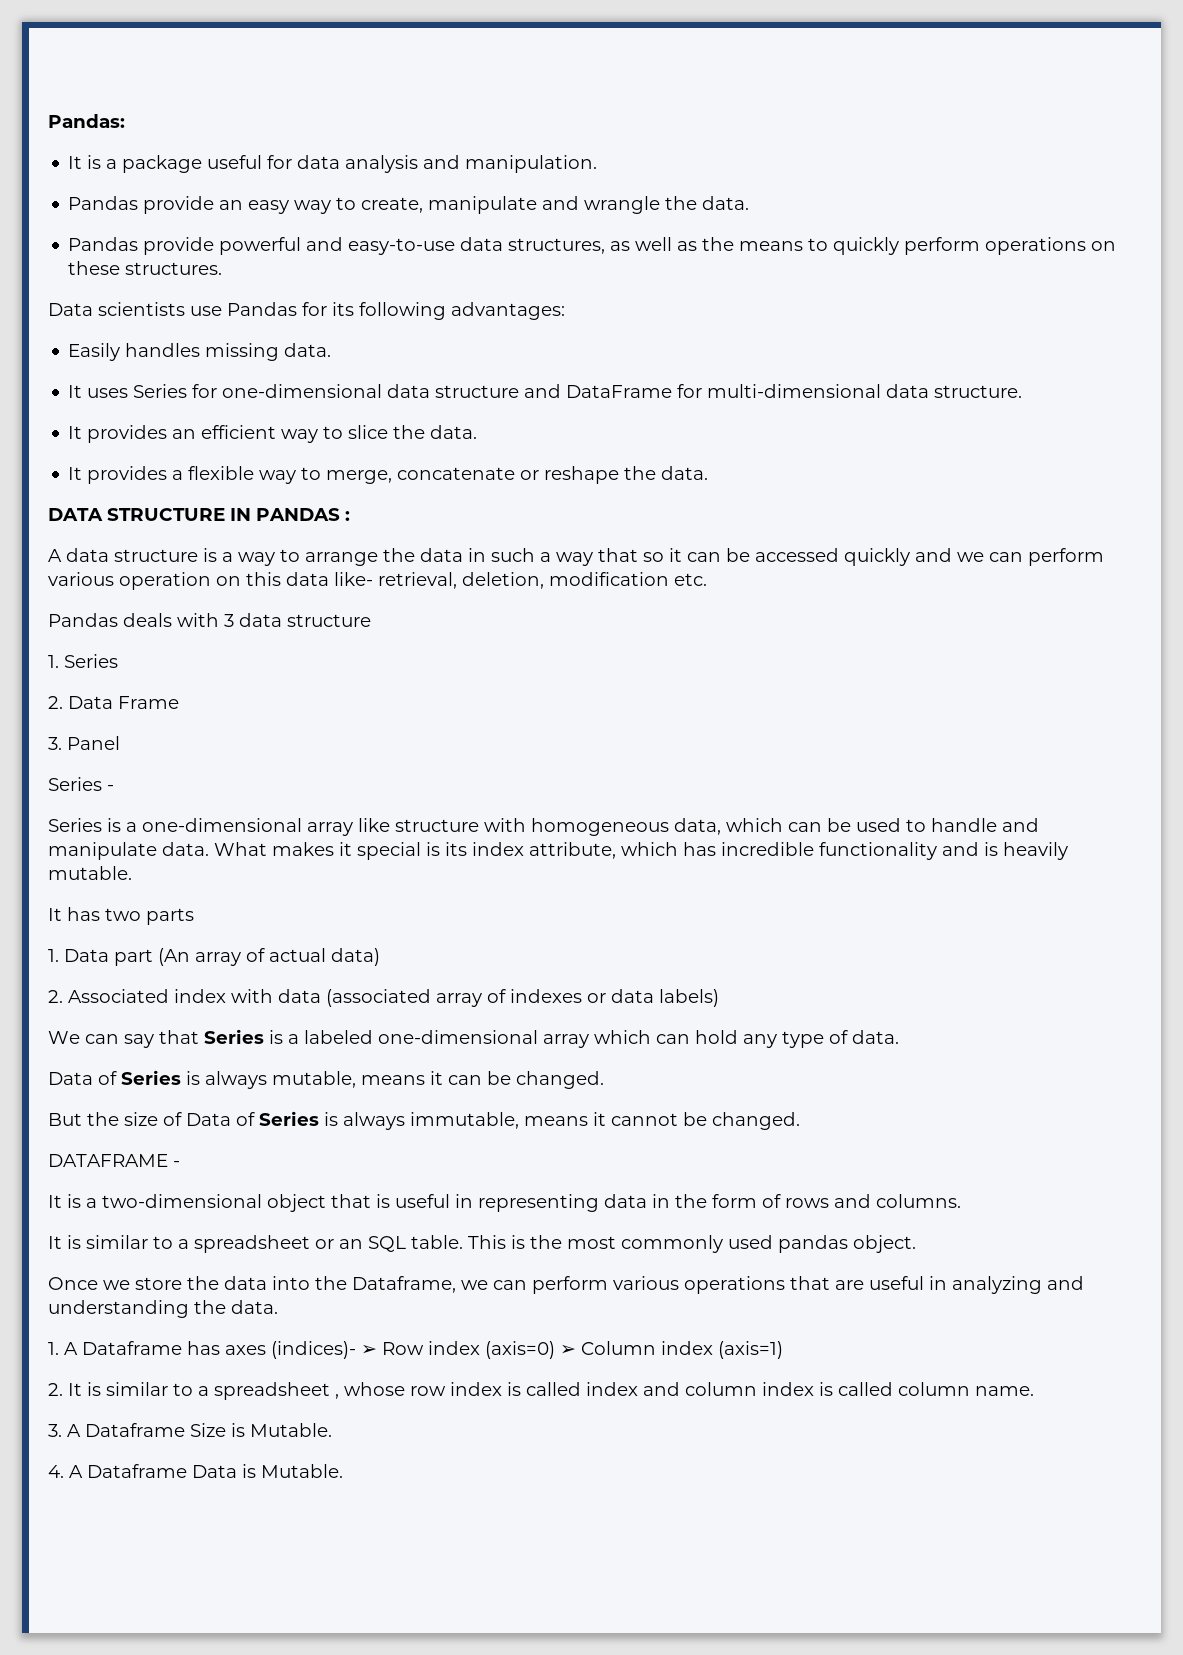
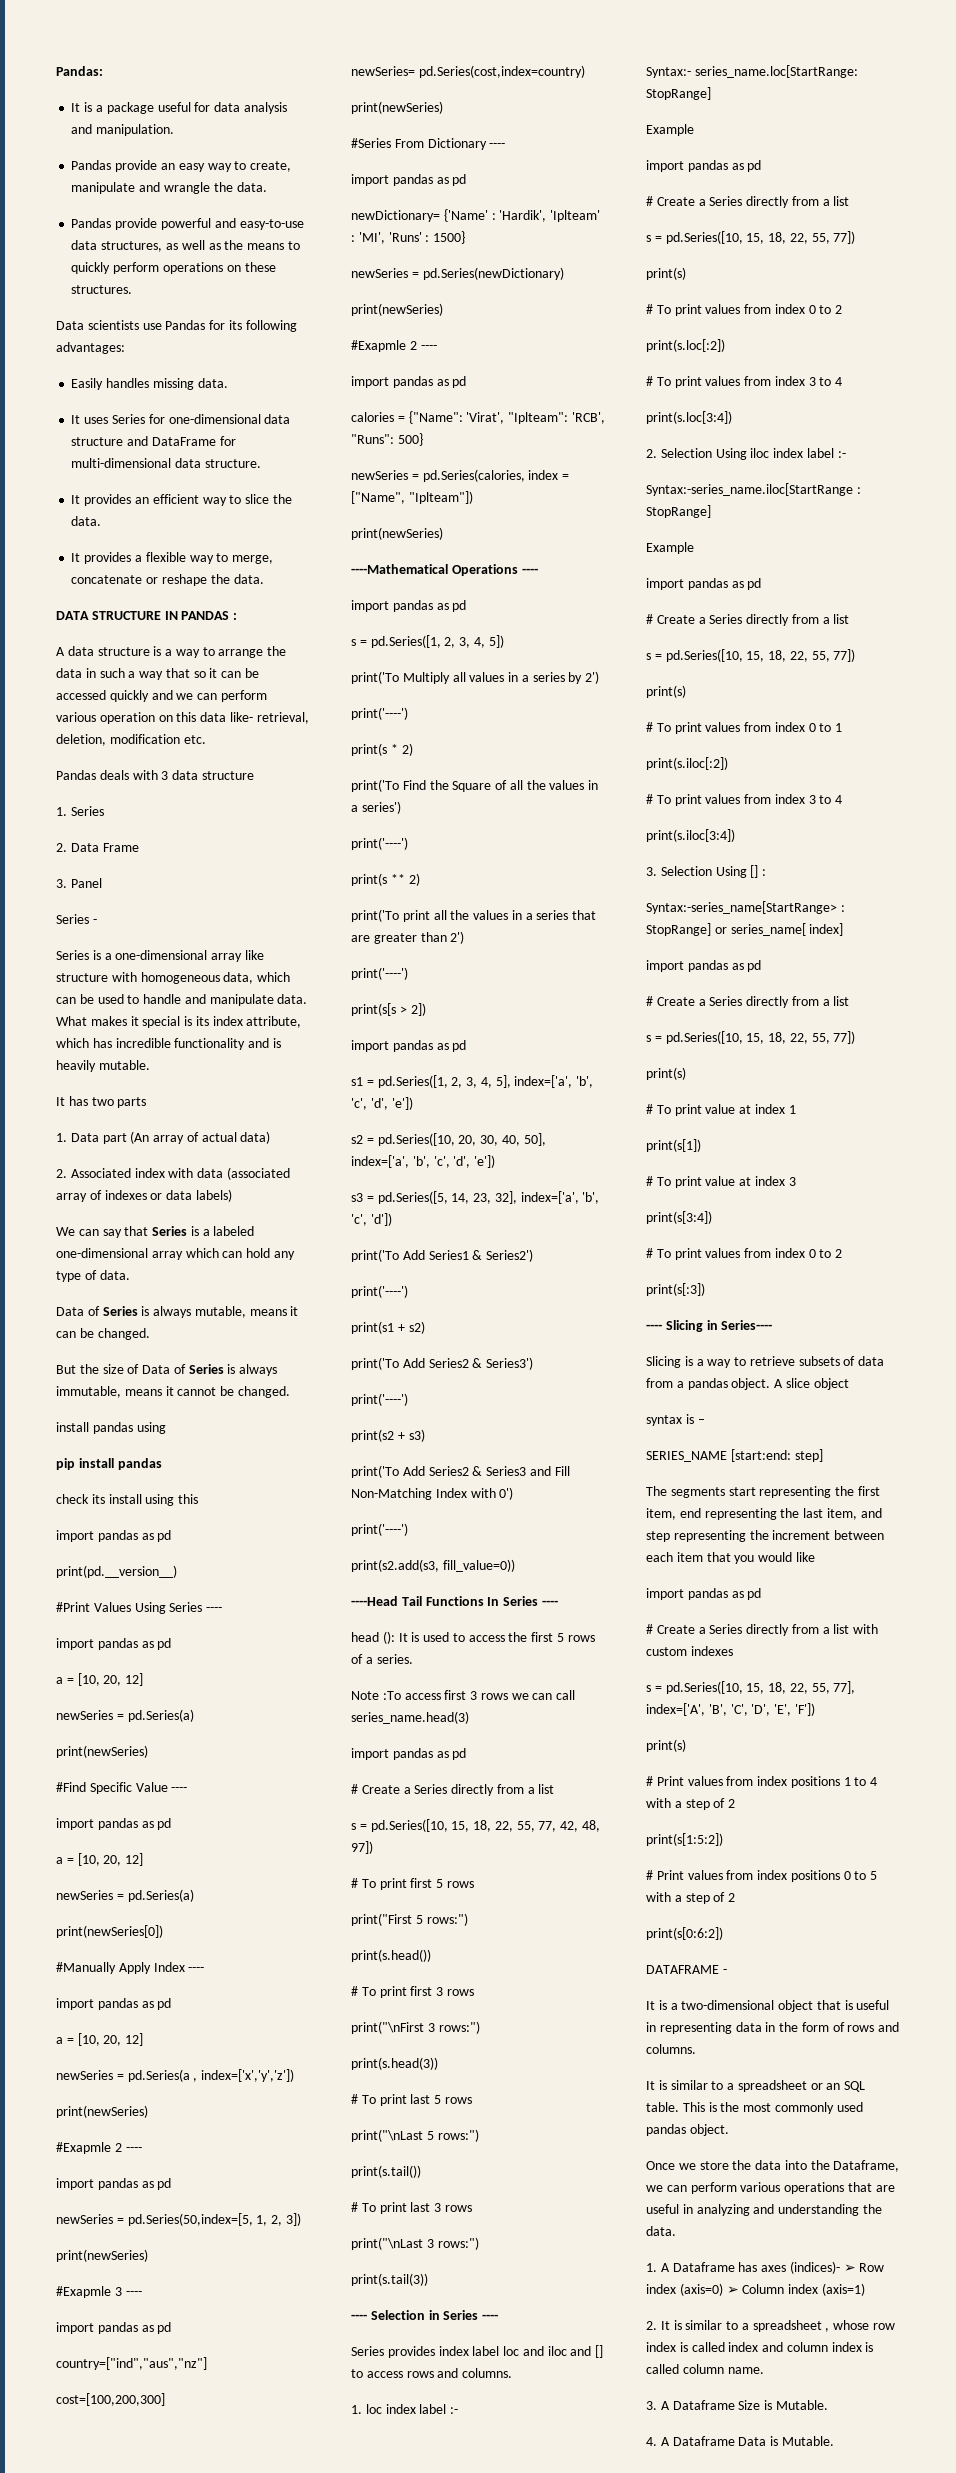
+ install pandas using
+ pip install pandas
+ check its install using this
+ import pandas as pd
+ print(pd.__version__)
+ #Print Values Using Series ----
+ import pandas as pd
+ a = [10, 20, 12]
+ newSeries = pd.Series(a)
+ print(newSeries)
+ #Find Specific Value ----
+ import pandas as pd
+ a = [10, 20, 12]
+ newSeries = pd.Series(a)
+ print(newSeries[0])
+ #Manually Apply Index ----
+ import pandas as pd
+ a = [10, 20, 12]
+ newSeries = pd.Series(a , index=['x','y','z'])
+ print(newSeries)
+ #Exapmle 2 ----
+ import pandas as pd
+ newSeries = pd.Series(50,index=[5, 1, 2, 3])
+ print(newSeries)
+ #Exapmle 3 ----
+ import pandas as pd
+ country=["ind","aus","nz"]
+ cost=[100,200,300]
+ newSeries= pd.Series(cost,index=country)
+ print(newSeries)
+ #Series From Dictionary ----
+ import pandas as pd
+ newDictionary= {'Name' : 'Hardik', 'Iplteam' : 'MI', 'Runs' : 1500}
+ newSeries = pd.Series(newDictionary)
+ print(newSeries)
+ #Exapmle 2 ----
+ import pandas as pd
+ calories = {"Name": 'Virat', "Iplteam": 'RCB', "Runs": 500}
+ newSeries = pd.Series(calories, index = ["Name", "Iplteam"])
+ print(newSeries)
+ ----Mathematical Operations ----
+ import pandas as pd
+ s = pd.Series([1, 2, 3, 4, 5])
+ print('To Multiply all values in a series by 2')
+ print('----')
+ print(s * 2)
+ print('To Find the Square of all the values in a series')
+ print('----')
+ print(s ** 2)
+ print('To print all the values in a series that are greater than 2')
+ print('----')
+ print(s[s > 2])
+ import pandas as pd
+ s1 = pd.Series([1, 2, 3, 4, 5], index=['a', 'b', 'c', 'd', 'e'])
+ s2 = pd.Series([10, 20, 30, 40, 50], index=['a', 'b', 'c', 'd', 'e'])
+ s3 = pd.Series([5, 14, 23, 32], index=['a', 'b', 'c', 'd'])
+ print('To Add Series1 & Series2')
+ print('----')
+ print(s1 + s2)
+ print('To Add Series2 & Series3')
+ print('----')
+ print(s2 + s3)
+ print('To Add Series2 & Series3 and Fill Non-Matching Index with 0')
+ print('----')
+ print(s2.add(s3, fill_value=0))
+ ----Head Tail Functions In Series ----
+ head (): It is used to access the first 5 rows of a series.
+ Note :To access first 3 rows we can call series_name.head(3)
+ import pandas as pd
+ # Create a Series directly from a list
+ s = pd.Series([10, 15, 18, 22, 55, 77, 42, 48, 97])
+ # To print first 5 rows
+ print("First 5 rows:")
+ print(s.head())
+ # To print first 3 rows
+ print("\nFirst 3 rows:")
+ print(s.head(3))
+ # To print last 5 rows
+ print("\nLast 5 rows:")
+ print(s.tail())
+ # To print last 3 rows
+ print("\nLast 3 rows:")
+ print(s.tail(3))
+ ---- Selection in Series ----
+ Series provides index label loc and iloc and [] to access rows and columns.
+ 1. loc index label :-
+ Syntax:- series_name.loc[StartRange: StopRange]
+ Example
+ import pandas as pd
+ # Create a Series directly from a list
+ s = pd.Series([10, 15, 18, 22, 55, 77])
+ print(s)
+ # To print values from index 0 to 2
+ print(s.loc[:2])
+ # To print values from index 3 to 4
+ print(s.loc[3:4])
+ 2. Selection Using iloc index label :-
+ Syntax:-series_name.iloc[StartRange : StopRange]
+ Example
+ import pandas as pd
+ # Create a Series directly from a list
+ s = pd.Series([10, 15, 18, 22, 55, 77])
+ print(s)
+ # To print values from index 0 to 1
+ print(s.iloc[:2])
+ # To print values from index 3 to 4
+ print(s.iloc[3:4])
+ 3. Selection Using [] :
+ Syntax:-series_name[StartRange> : StopRange] or series_name[ index]
+ import pandas as pd
+ # Create a Series directly from a list
+ s = pd.Series([10, 15, 18, 22, 55, 77])
+ print(s)
+ # To print value at index 1
+ print(s[1])
+ # To print value at index 3
+ print(s[3:4])
+ # To print values from index 0 to 2
+ print(s[:3])
+ ---- Slicing in Series----
+ Slicing is a way to retrieve subsets of data from a pandas object. A slice object
+ syntax is –
+ SERIES_NAME [start:end: step]
+ The segments start representing the first item, end representing the last item, and step representing the increment between each item that you would like
+ import pandas as pd
+ # Create a Series directly from a list with custom indexes
+ s = pd.Series([10, 15, 18, 22, 55, 77], index=['A', 'B', 'C', 'D', 'E', 'F'])
+ print(s)
+ # Print values from index positions 1 to 4 with a step of 2
+ print(s[1:5:2])
+ # Print values from index positions 0 to 5 with a step of 2
+ print(s[0:6:2])

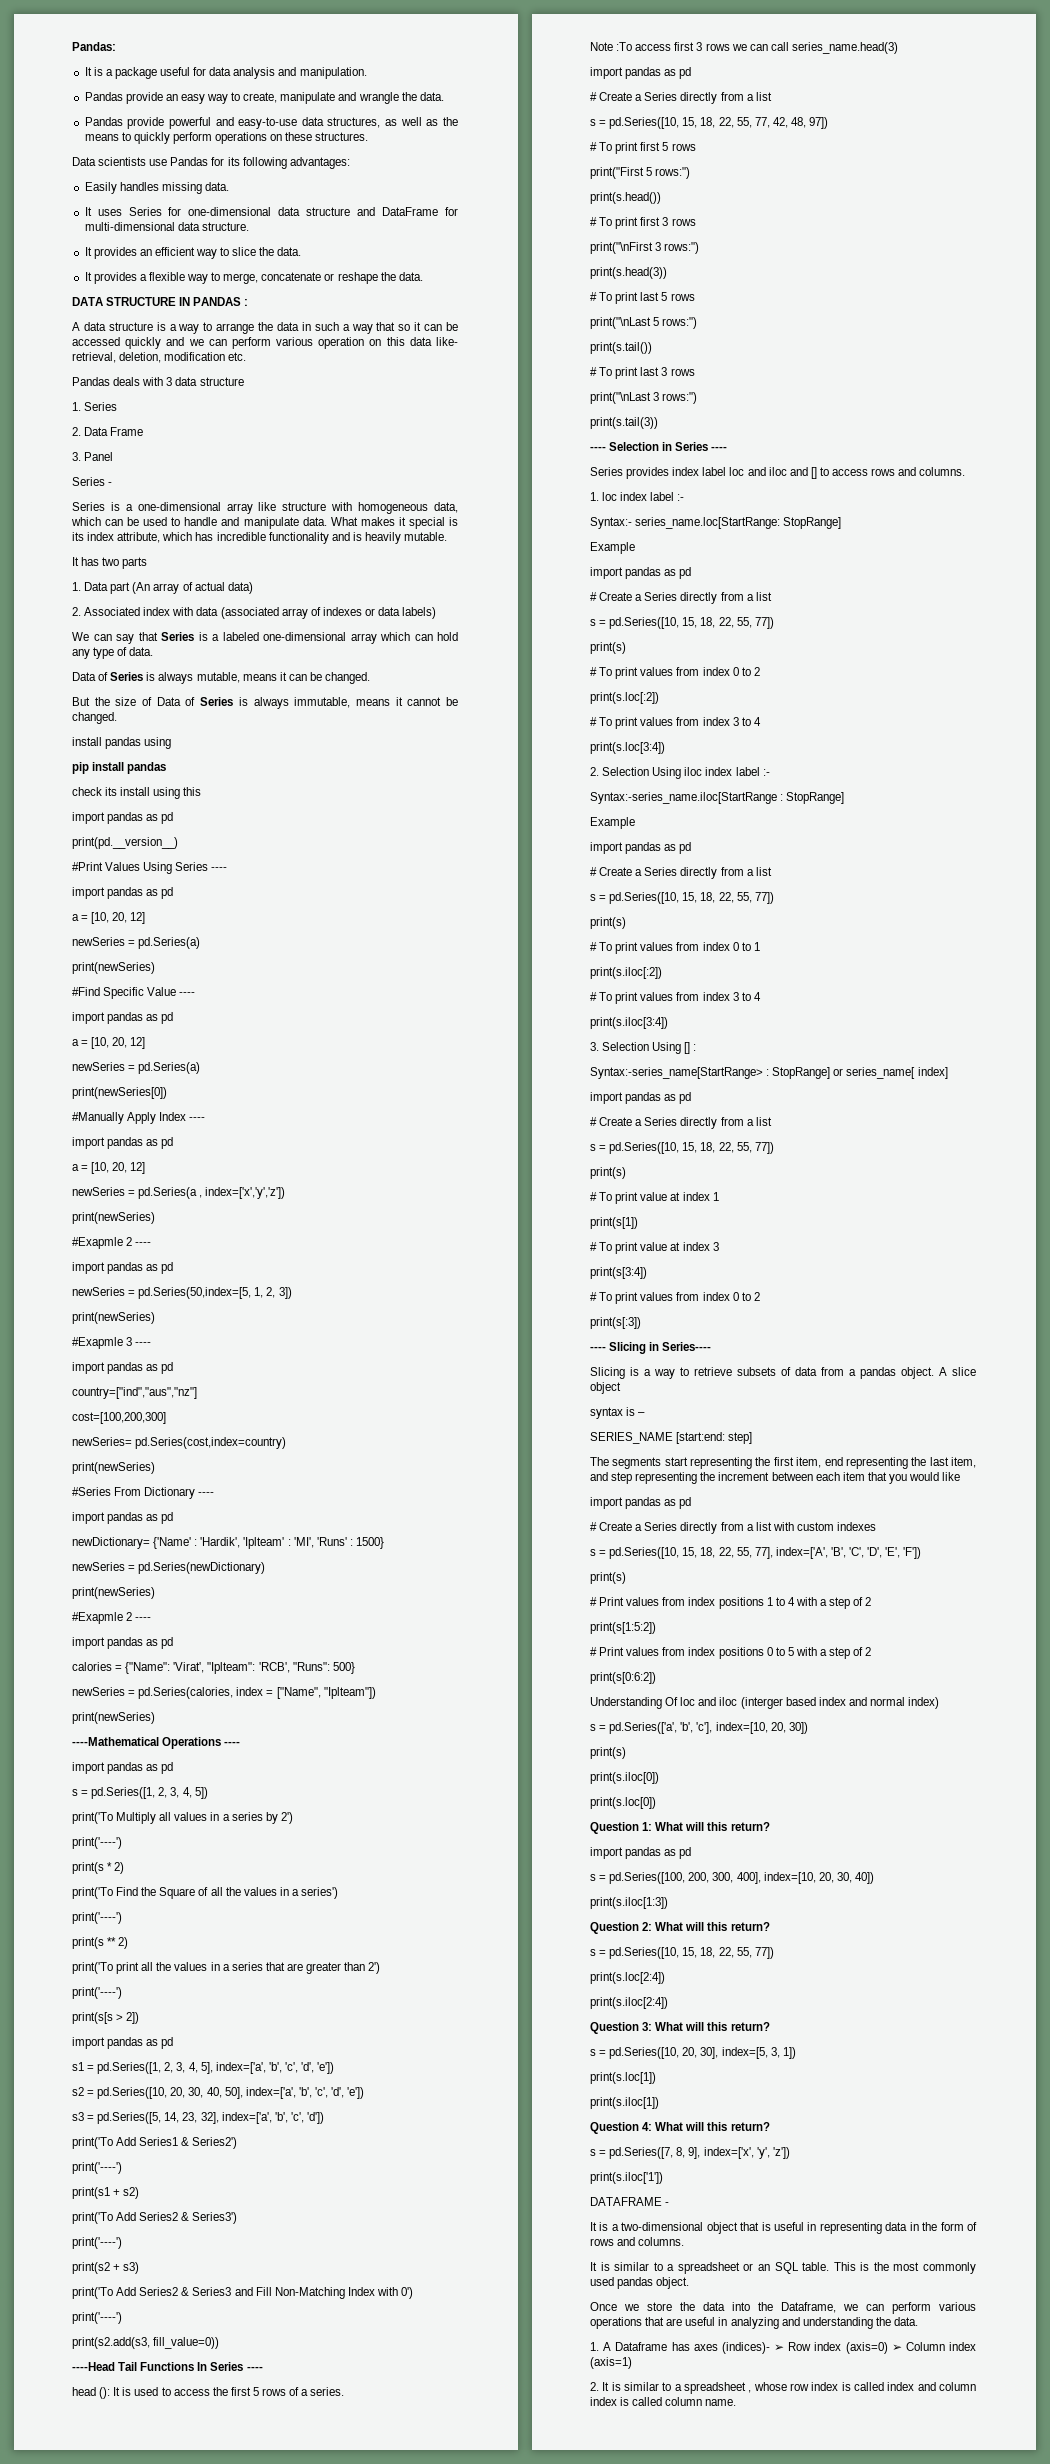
+ Understanding Of loc and iloc (interger based index and normal index)
+ s = pd.Series(['a', 'b', 'c'], index=[10, 20, 30])
+ print(s)
+ print(s.iloc[0])
+ print(s.loc[0])
+ Question 1: What will this return?
+ import pandas as pd
+ s = pd.Series([100, 200, 300, 400], index=[10, 20, 30, 40])
+ print(s.iloc[1:3])
+ Question 2: What will this return?
+ s = pd.Series([10, 15, 18, 22, 55, 77])
+ print(s.loc[2:4])
+ print(s.iloc[2:4])
+ Question 3: What will this return?
+ s = pd.Series([10, 20, 30], index=[5, 3, 1])
+ print(s.loc[1])
+ print(s.iloc[1])
+ Question 4: What will this return?
+ s = pd.Series([7, 8, 9], index=['x', 'y', 'z'])
+ print(s.iloc['1'])
- 3. A Dataframe Size is Mutable.
- 4. A Dataframe Data is Mutable.

